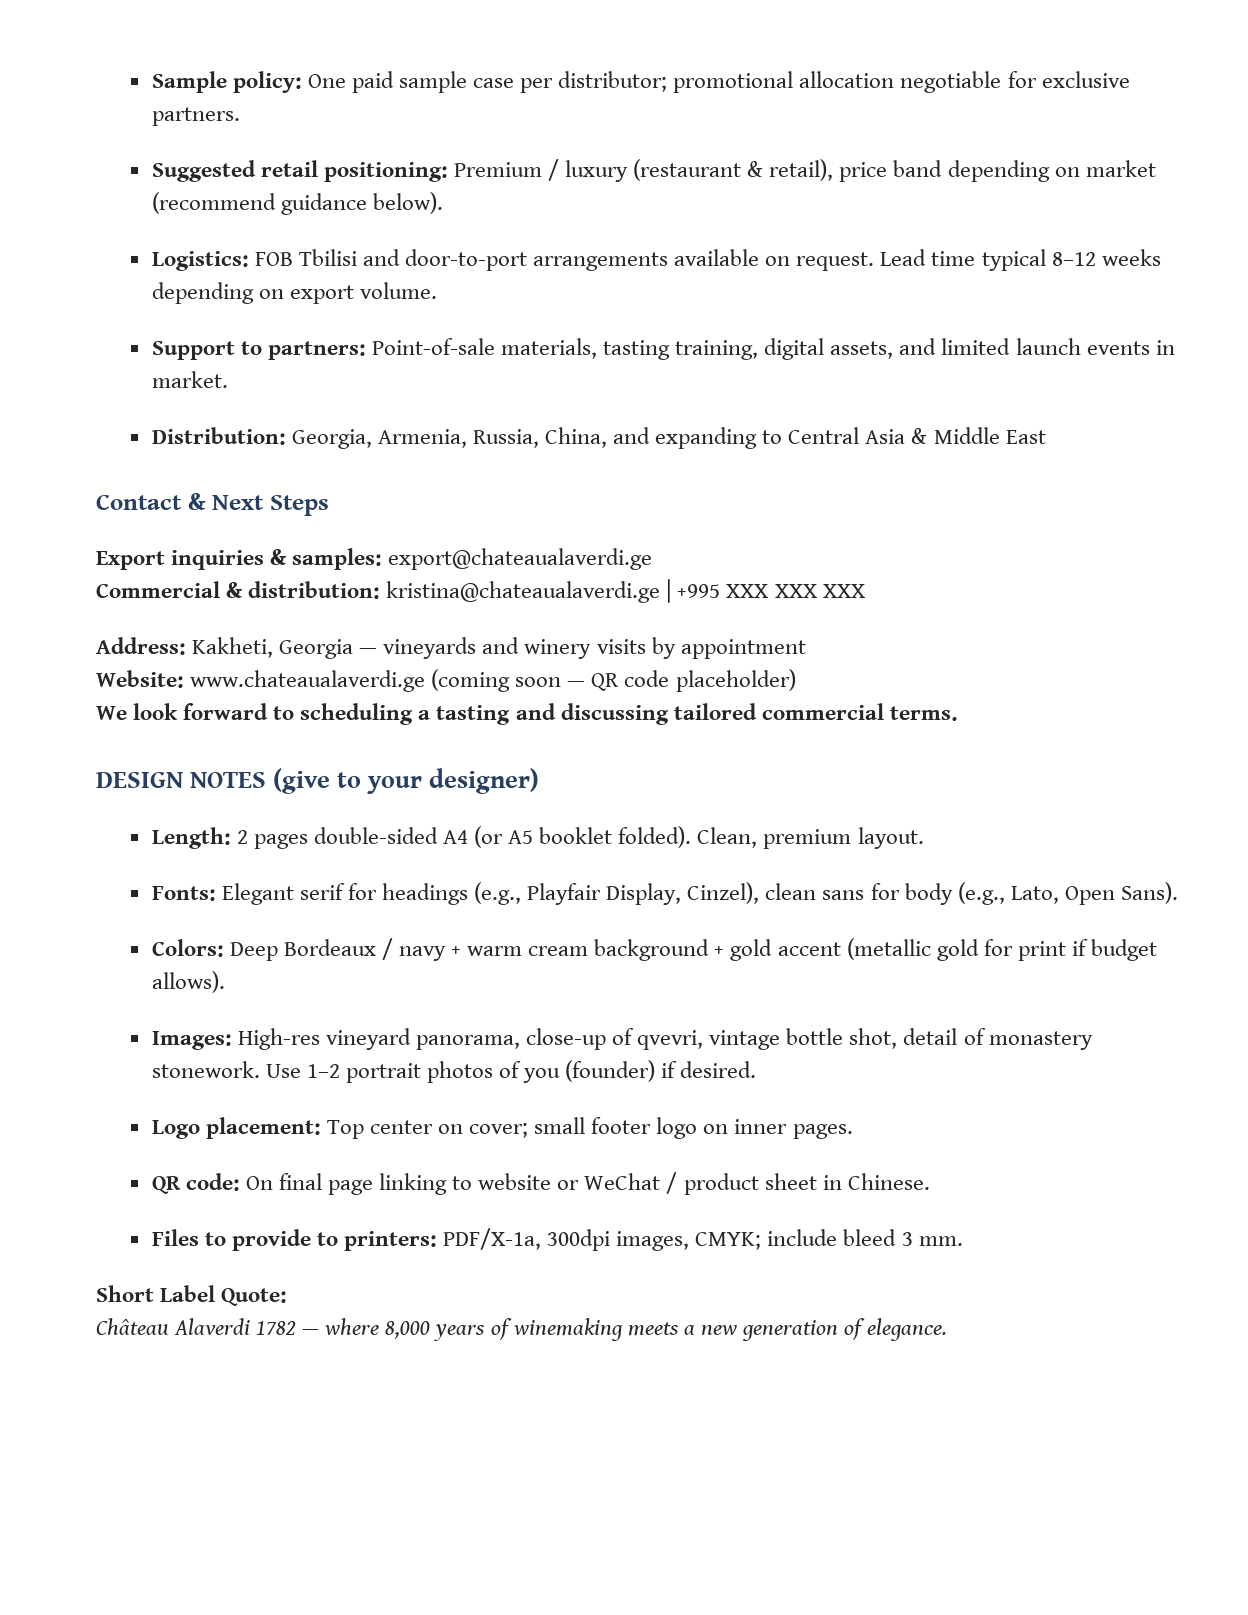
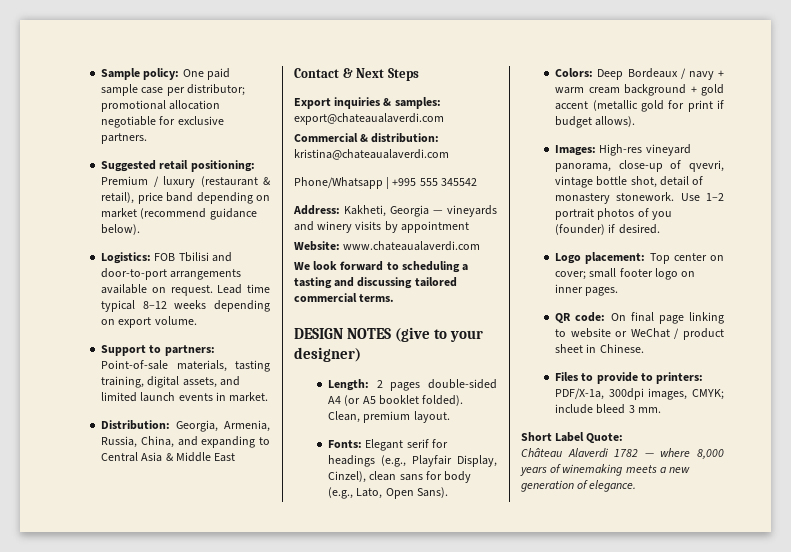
- Export inquiries & samples: export@chateaualaverdi.ge
+ Export inquiries & samples: export@chateaualaverdi.com
- Commercial & distribution: kristina@chateaualaverdi.ge | +995 XXX XXX XXX
+ Commercial & distribution: kristina@chateaualaverdi.com
+ Phone/Whatsapp | +995 555 345542
- Website: www.chateaualaverdi.ge (coming soon — QR code placeholder)
+ Website: www.chateaualaverdi.com

